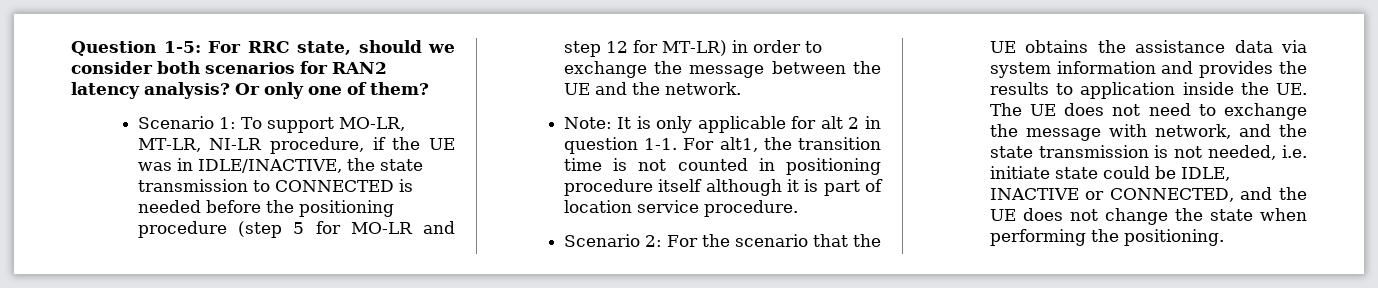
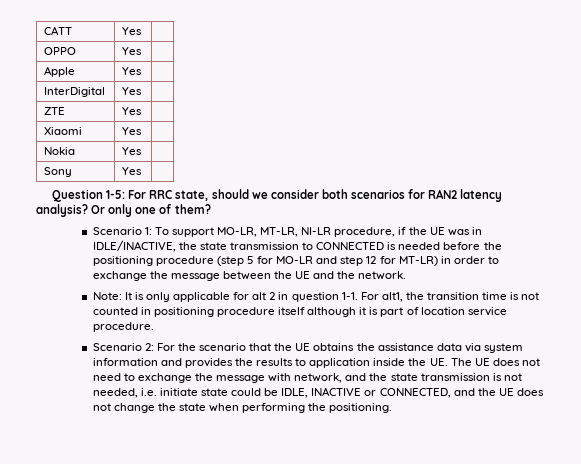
+ CATT | Yes |
+ OPPO | Yes |
+ Apple | Yes |
+ InterDigital | Yes |
+ ZTE | Yes |
+ Xiaomi | Yes |
+ Nokia | Yes |
+ Sony | Yes |

